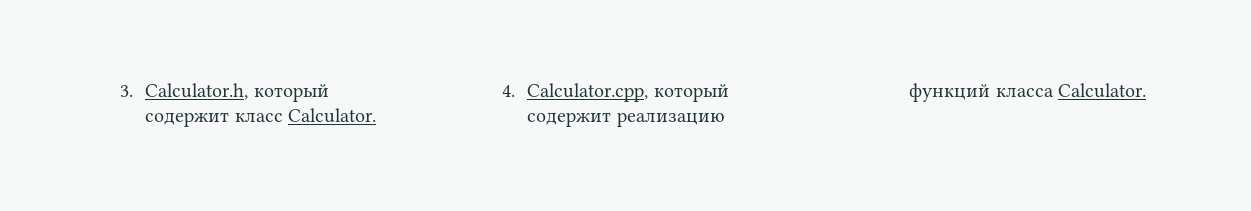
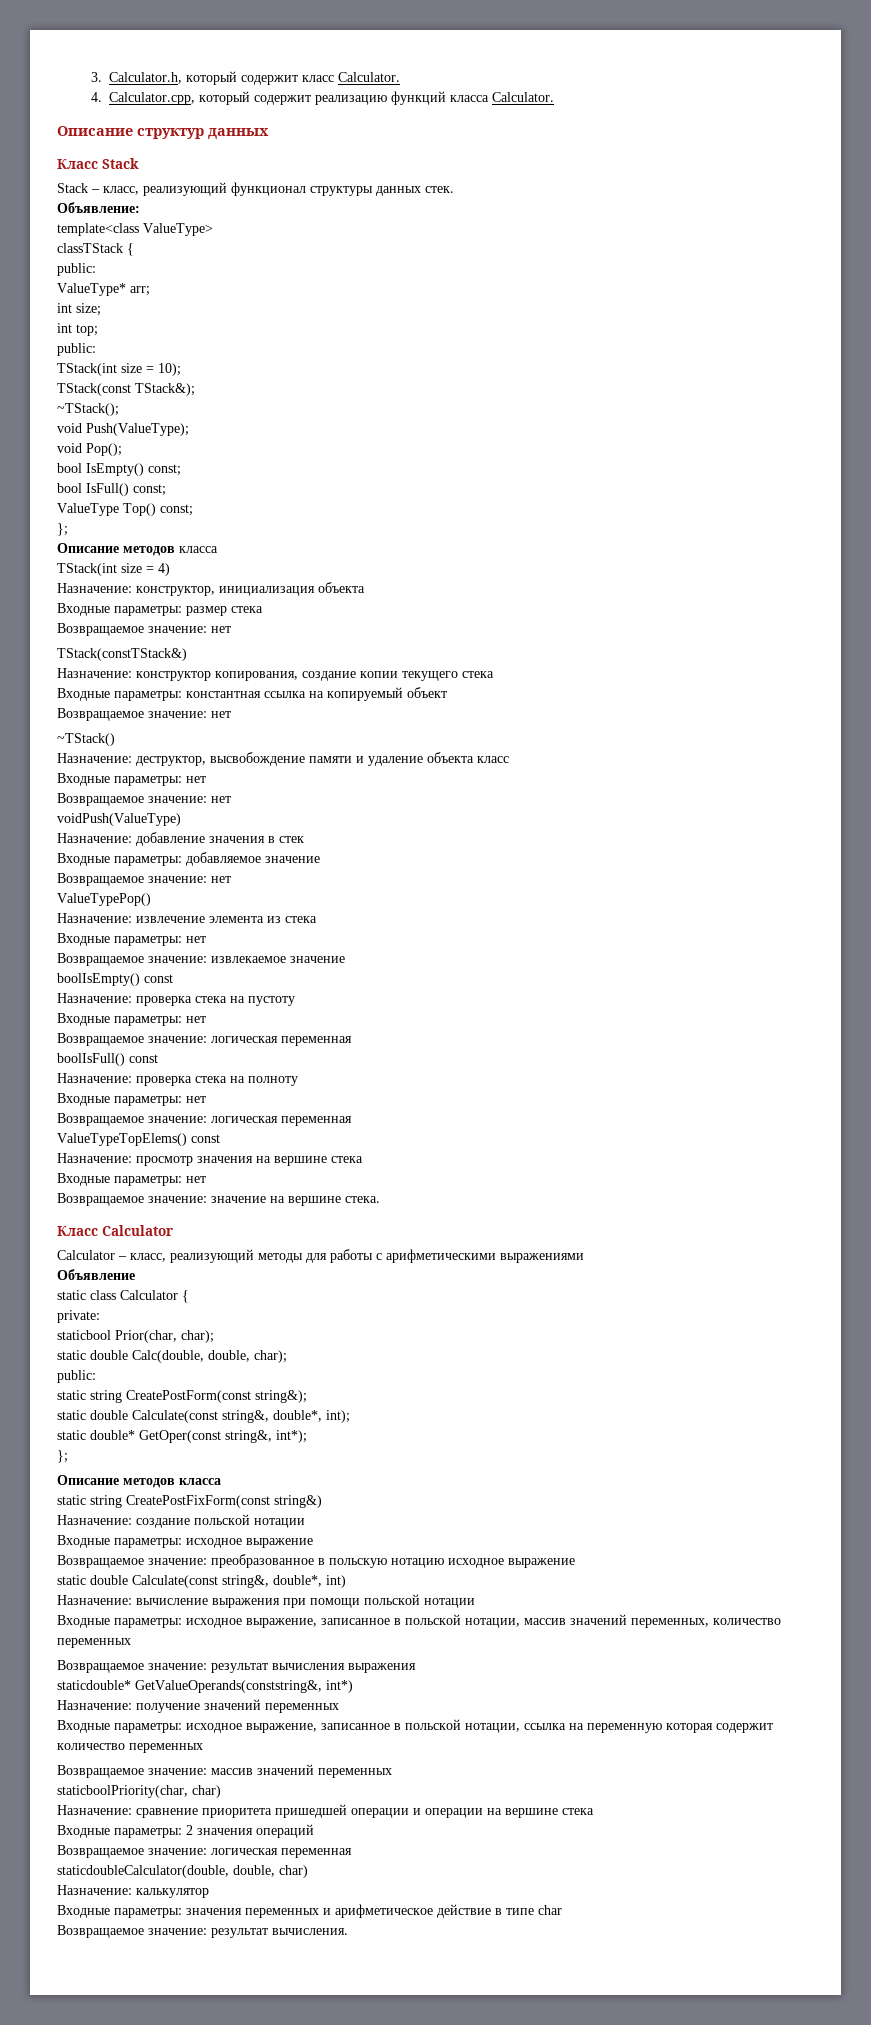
+ Описание структур данных
+ Класс Stack
+ Stack – класс, реализующий функционал структуры данных стек.
+ Объявление:
+ template<class ValueType>
+ classTStack {
+ public:
+ ValueType* arr;
+ int size;
+ int top;
+ public:
+ TStack(int size = 10);
+ TStack(const TStack&);
+ ~TStack();
+ void Push(ValueType);
+ void Pop();
+ bool IsEmpty() const;
+ bool IsFull() const;
+ ValueType Top() const;
+ };
+ Описание методов класса
+ TStack(int size = 4)
+ Назначение: конструктор, инициализация объекта
+ Входные параметры: размер стека
+ Возвращаемое значение: нет
+ TStack(constTStack&)
+ Назначение: конструктор копирования, создание копии текущего стека
+ Входные параметры: константная ссылка на копируемый объект
+ Возвращаемое значение: нет
+ ~TStack()
+ Назначение: деструктор, высвобождение памяти и удаление объекта класс
+ Входные параметры: нет
+ Возвращаемое значение: нет
+ voidPush(ValueType)
+ Назначение: добавление значения в стек
+ Входные параметры: добавляемое значение
+ Возвращаемое значение: нет
+ ValueTypePop()
+ Назначение: извлечение элемента из стека
+ Входные параметры: нет
+ Возвращаемое значение: извлекаемое значение
+ boolIsEmpty() const
+ Назначение: проверка стека на пустоту
+ Входные параметры: нет
+ Возвращаемое значение: логическая переменная
+ boolIsFull() const
+ Назначение: проверка стека на полноту
+ Входные параметры: нет
+ Возвращаемое значение: логическая переменная
+ ValueTypeTopElems() const
+ Назначение: просмотр значения на вершине стека
+ Входные параметры: нет
+ Возвращаемое значение: значение на вершине стека.
+ Класс Calculator
+ Calculator – класс, реализующий методы для работы с арифметическими выражениями
+ Объявление
+ static class Calculator {
+ private:
+ staticbool Prior(char, char);
+ static double Calc(double, double, char);
+ public:
+ static string CreatePostForm(const string&);
+ static double Calculate(const string&, double*, int);
+ static double* GetOper(const string&, int*);
+ };
+ Описание методов класса
+ static string CreatePostFixForm(const string&)
+ Назначение: создание польской нотации
+ Входные параметры: исходное выражение
+ Возвращаемое значение: преобразованное в польскую нотацию исходное выражение
+ static double Calculate(const string&, double*, int)
+ Назначение: вычисление выражения при помощи польской нотации
+ Входные параметры: исходное выражение, записанное в польской нотации, массив значений переменных, количество переменных
+ Возвращаемое значение: результат вычисления выражения
+ staticdouble* GetValueOperands(conststring&, int*)
+ Назначение: получение значений переменных
+ Входные параметры: исходное выражение, записанное в польской нотации, ссылка на переменную которая содержит количество переменных
+ Возвращаемое значение: массив значений переменных
+ staticboolPriority(char, char)
+ Назначение: сравнение приоритета пришедшей операции и операции на вершине стека
+ Входные параметры: 2 значения операций
+ Возвращаемое значение: логическая переменная
+ staticdoubleCalculator(double, double, char)
+ Назначение: калькулятор
+ Входные параметры: значения переменных и арифметическое действие в типе char
+ Возвращаемое значение: результат вычисления.

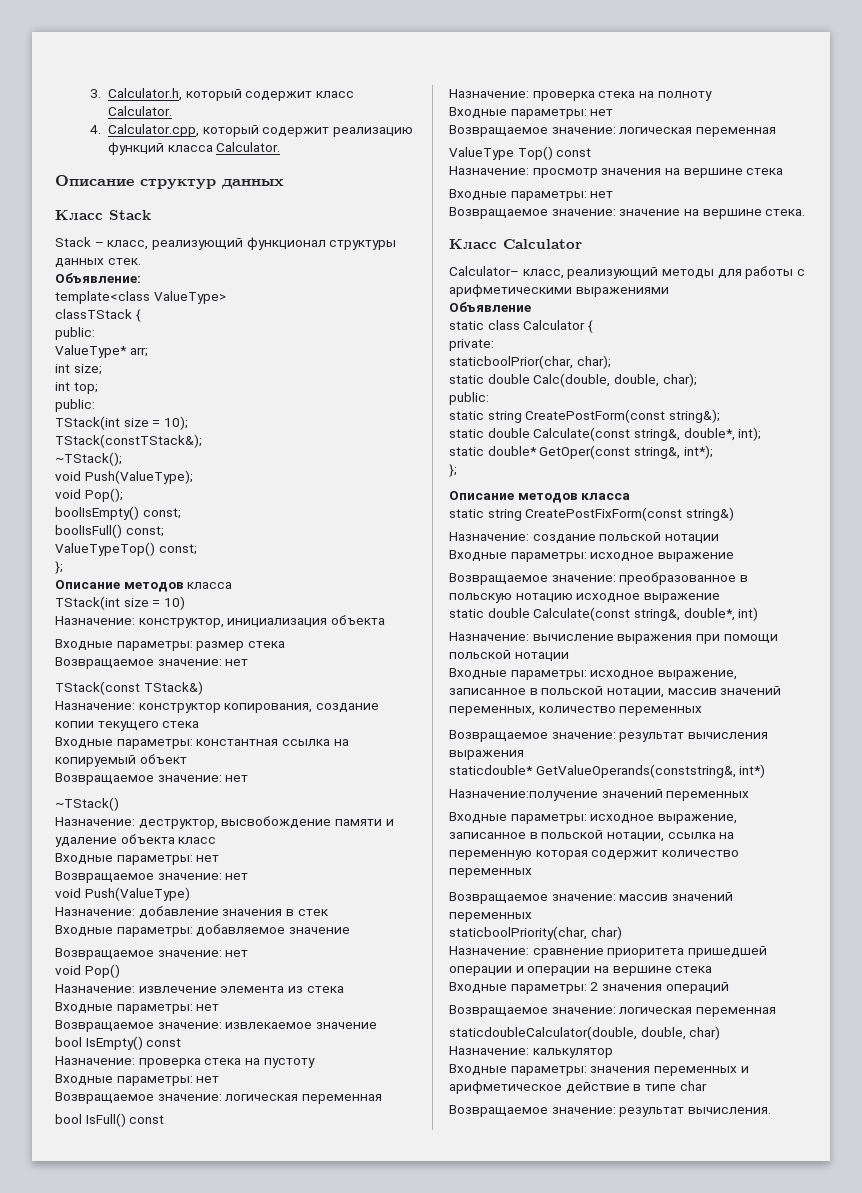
- TStack(const TStack&);
+ TStack(constTStack&);
- bool IsEmpty() const;
- bool IsFull() const;
- ValueType Top() const;
+ boolIsEmpty() const;
+ boolIsFull() const;
+ ValueTypeTop() const;
- TStack(int size = 4)
+ TStack(int size = 10)
- TStack(constTStack&)
+ TStack(const TStack&)
- voidPush(ValueType)
+ void Push(ValueType)
- ValueTypePop()
+ void Pop()
- boolIsEmpty() const
+ bool IsEmpty() const
- boolIsFull() const
+ bool IsFull() const
- ValueTypeTopElems() const
+ ValueType Top() const
- Calculator – класс, реализующий методы для работы с арифметическими выражениями
+ Calculator– класс, реализующий методы для работы с арифметическими выражениями
- staticbool Prior(char, char);
+ staticboolPrior(char, char);
- Назначение: получение значений переменных
+ Назначение:получение значений переменных

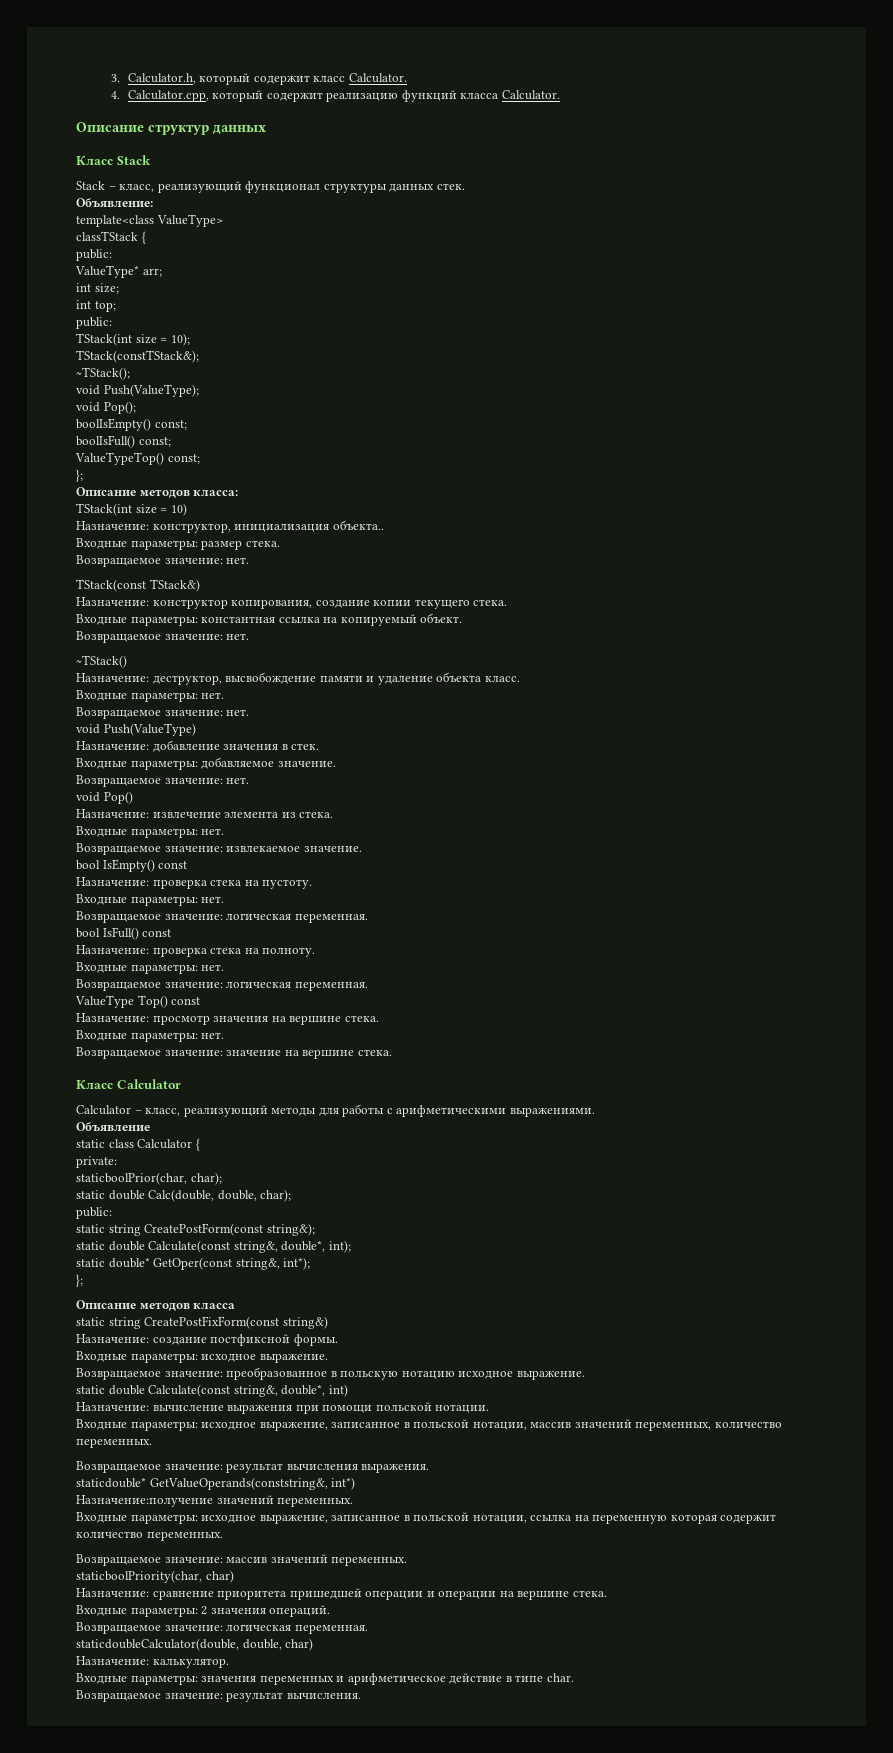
  ValueTypeTop() const;
  };
- Описание методов класса
+ Описание методов класса:
- Назначение: конструктор, инициализация объекта
+ Назначение: конструктор, инициализация объекта..
- Входные параметры: размер стека
- Возвращаемое значение: нет
+ Входные параметры: размер стека.
+ Возвращаемое значение: нет.
- Назначение: конструктор копирования, создание копии текущего стека
+ Назначение: конструктор копирования, создание копии текущего стека.
- Входные параметры: константная ссылка на копируемый объект
- Возвращаемое значение: нет
+ Входные параметры: константная ссылка на копируемый объект.
+ Возвращаемое значение: нет.
- Назначение: деструктор, высвобождение памяти и удаление объекта класс
- Входные параметры: нет
- Возвращаемое значение: нет
+ Назначение: деструктор, высвобождение памяти и удаление объекта класс.
+ Входные параметры: нет.
+ Возвращаемое значение: нет.
- Назначение: добавление значения в стек
+ Назначение: добавление значения в стек.
- Входные параметры: добавляемое значение
- Возвращаемое значение: нет
+ Входные параметры: добавляемое значение.
+ Возвращаемое значение: нет.
- Назначение: извлечение элемента из стека
- Входные параметры: нет
+ Назначение: извлечение элемента из стека.
+ Входные параметры: нет.
- Возвращаемое значение: извлекаемое значение
+ Возвращаемое значение: извлекаемое значение.
- Назначение: проверка стека на пустоту
- Входные параметры: нет
- Возвращаемое значение: логическая переменная
+ Назначение: проверка стека на пустоту.
+ Входные параметры: нет.
+ Возвращаемое значение: логическая переменная.
- Назначение: проверка стека на полноту
- Входные параметры: нет
- Возвращаемое значение: логическая переменная
+ Назначение: проверка стека на полноту.
+ Входные параметры: нет.
+ Возвращаемое значение: логическая переменная.
- Назначение: просмотр значения на вершине стека
- Входные параметры: нет
+ Назначение: просмотр значения на вершине стека.
+ Входные параметры: нет.
- Calculator– класс, реализующий методы для работы с арифметическими выражениями
+ Calculator – класс, реализующий методы для работы с арифметическими выражениями.
- Назначение: создание польской нотации
- Входные параметры: исходное выражение
+ Назначение: создание постфиксной формы.
+ Входные параметры: исходное выражение.
- Возвращаемое значение: преобразованное в польскую нотацию исходное выражение
+ Возвращаемое значение: преобразованное в польскую нотацию исходное выражение.
- Назначение: вычисление выражения при помощи польской нотации
+ Назначение: вычисление выражения при помощи польской нотации.
- Входные параметры: исходное выражение, записанное в польской нотации, массив значений переменных, количество переменных
+ Входные параметры: исходное выражение, записанное в польской нотации, массив значений переменных, количество переменных.
- Возвращаемое значение: результат вычисления выражения
+ Возвращаемое значение: результат вычисления выражения.
- Назначение:получение значений переменных
+ Назначение:получение значений переменных.
- Входные параметры: исходное выражение, записанное в польской нотации, ссылка на переменную которая содержит количество переменных
+ Входные параметры: исходное выражение, записанное в польской нотации, ссылка на переменную которая содержит количество переменных.
- Возвращаемое значение: массив значений переменных
+ Возвращаемое значение: массив значений переменных.
- Назначение: сравнение приоритета пришедшей операции и операции на вершине стека
+ Назначение: сравнение приоритета пришедшей операции и операции на вершине стека.
- Входные параметры: 2 значения операций
- Возвращаемое значение: логическая переменная
+ Входные параметры: 2 значения операций.
+ Возвращаемое значение: логическая переменная.
- Назначение: калькулятор
+ Назначение: калькулятор.
- Входные параметры: значения переменных и арифметическое действие в типе char
+ Входные параметры: значения переменных и арифметическое действие в типе char.

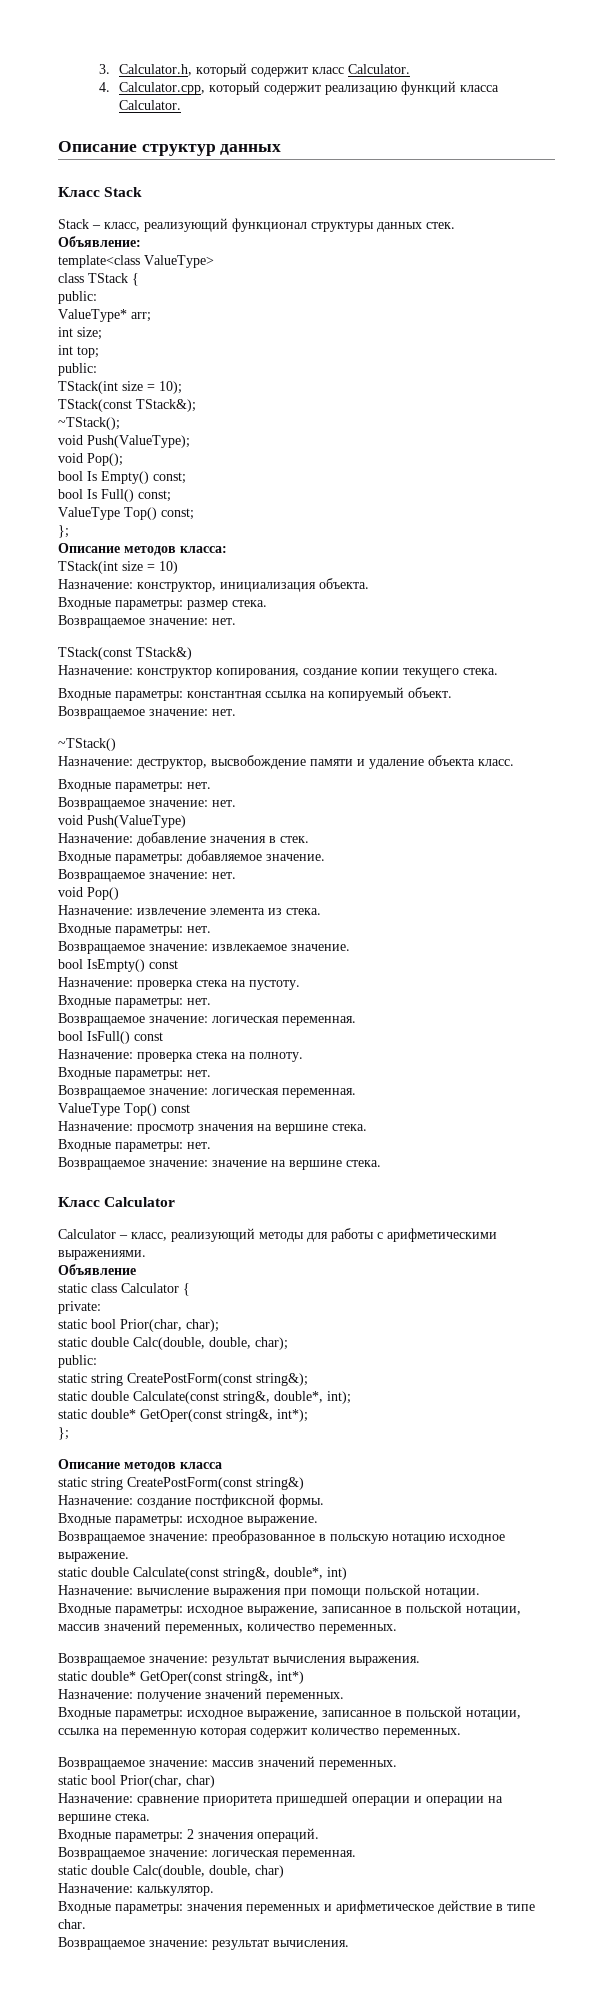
- classTStack {
+ class TStack {
- TStack(constTStack&);
+ TStack(const TStack&);
- boolIsEmpty() const;
- boolIsFull() const;
- ValueTypeTop() const;
+ bool Is Empty() const;
+ bool Is Full() const;
+ ValueType Top() const;
- Назначение: конструктор, инициализация объекта..
+ Назначение: конструктор, инициализация объекта.
- staticboolPrior(char, char);
+ static bool Prior(char, char);
- static string CreatePostFixForm(const string&)
+ static string CreatePostForm(const string&)
- staticdouble* GetValueOperands(conststring&, int*)
+ static double* GetOper(const string&, int*)
- Назначение:получение значений переменных.
+ Назначение: получение значений переменных.
- staticboolPriority(char, char)
+ static bool Prior(char, char)
- staticdoubleCalculator(double, double, char)
+ static double Calc(double, double, char)

